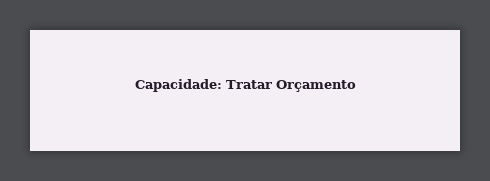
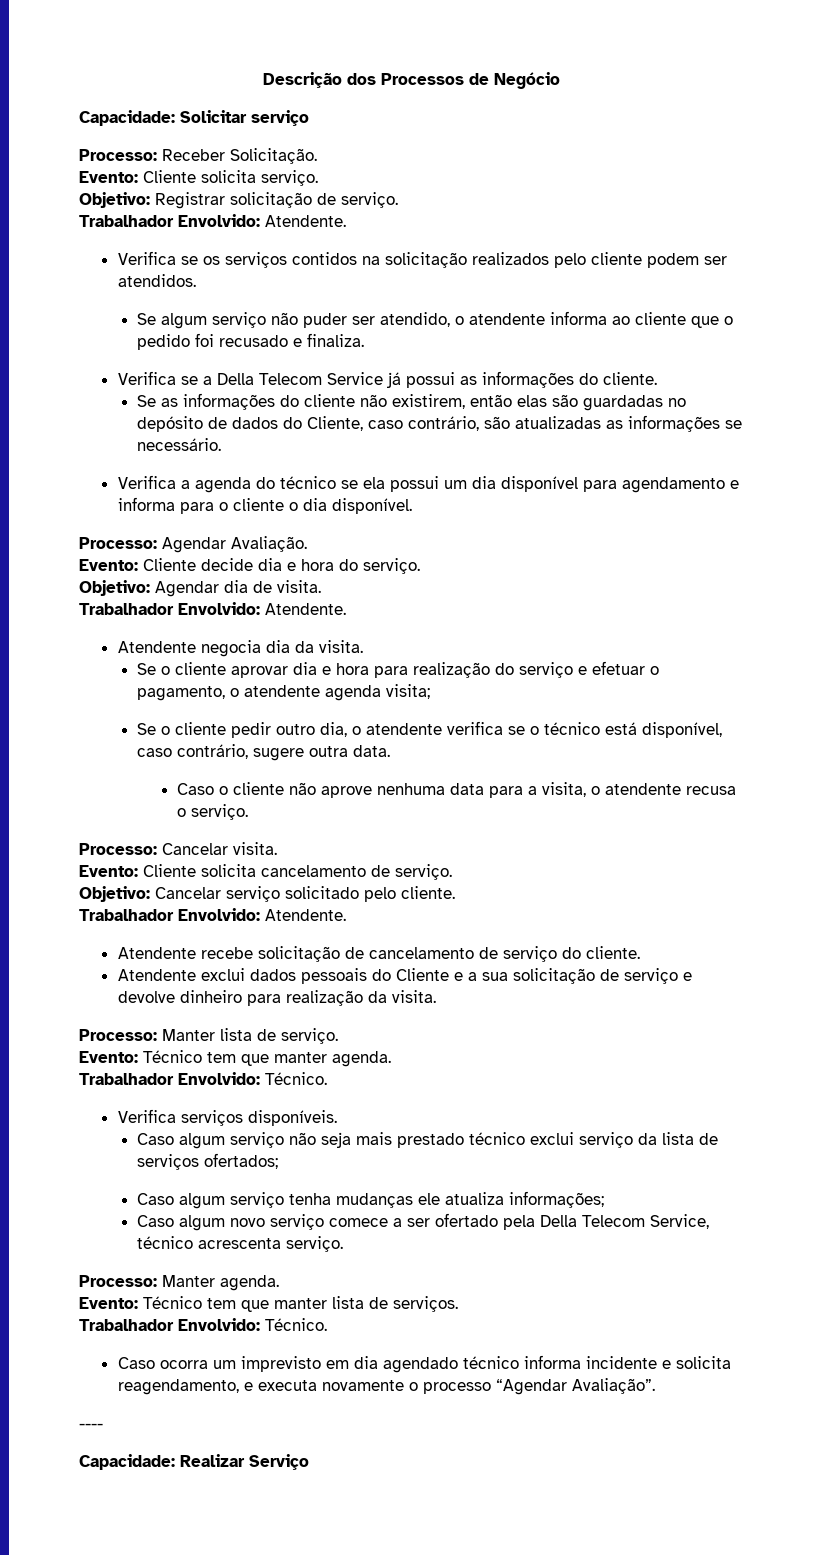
- Capacidade: Tratar Orçamento
+ Descrição dos Processos de Negócio
+ Capacidade: Solicitar serviço
+ Processo: Receber Solicitação.
+ Evento: Cliente solicita serviço.
+ Objetivo: Registrar solicitação de serviço.
+ Trabalhador Envolvido: Atendente.
+ Verifica se os serviços contidos na solicitação realizados pelo cliente podem ser atendidos.
+ Se algum serviço não puder ser atendido, o atendente informa ao cliente que o pedido foi recusado e finaliza.
+ Verifica se a Della Telecom Service já possui as informações do cliente.
+ Se as informações do cliente não existirem, então elas são guardadas no depósito de dados do Cliente, caso contrário, são atualizadas as informações se necessário.
+ Verifica a agenda do técnico se ela possui um dia disponível para agendamento e informa para o cliente o dia disponível.
+ Processo: Agendar Avaliação.
+ Evento: Cliente decide dia e hora do serviço.
+ Objetivo: Agendar dia de visita.
+ Trabalhador Envolvido: Atendente.
+ Atendente negocia dia da visita.
+ Se o cliente aprovar dia e hora para realização do serviço e efetuar o pagamento, o atendente agenda visita;
+ Se o cliente pedir outro dia, o atendente verifica se o técnico está disponível, caso contrário, sugere outra data.
+ Caso o cliente não aprove nenhuma data para a visita, o atendente recusa o serviço.
+ Processo: Cancelar visita.
+ Evento: Cliente solicita cancelamento de serviço.
+ Objetivo: Cancelar serviço solicitado pelo cliente.
+ Trabalhador Envolvido: Atendente.
+ Atendente recebe solicitação de cancelamento de serviço do cliente.
+ Atendente exclui dados pessoais do Cliente e a sua solicitação de serviço e devolve dinheiro para realização da visita.
+ Processo: Manter lista de serviço.
+ Evento: Técnico tem que manter agenda.
+ Trabalhador Envolvido: Técnico.
+ Verifica serviços disponíveis.
+ Caso algum serviço não seja mais prestado técnico exclui serviço da lista de serviços ofertados;
+ Caso algum serviço tenha mudanças ele atualiza informações;
+ Caso algum novo serviço comece a ser ofertado pela Della Telecom Service, técnico acrescenta serviço.
+ Processo: Manter agenda.
+ Evento: Técnico tem que manter lista de serviços.
+ Trabalhador Envolvido: Técnico.
+ Caso ocorra um imprevisto em dia agendado técnico informa incidente e solicita reagendamento, e executa novamente o processo “Agendar Avaliação”.
+ ----
+ Capacidade: Realizar Serviço

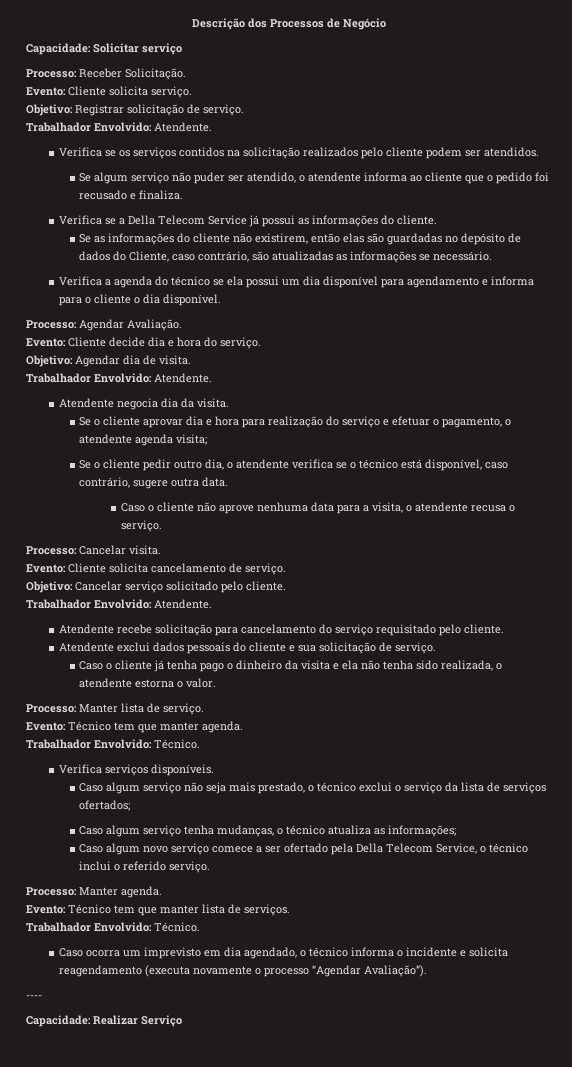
- Atendente recebe solicitação de cancelamento de serviço do cliente.
+ Atendente recebe solicitação para cancelamento do serviço requisitado pelo cliente.
- Atendente exclui dados pessoais do Cliente e a sua solicitação de serviço e devolve dinheiro para realização da visita.
+ Atendente exclui dados pessoais do cliente e sua solicitação de serviço.
+ Caso o cliente já tenha pago o dinheiro da visita e ela não tenha sido realizada, o atendente estorna o valor.
- Caso algum serviço não seja mais prestado técnico exclui serviço da lista de serviços ofertados;
+ Caso algum serviço não seja mais prestado, o técnico exclui o serviço da lista de serviços ofertados;
- Caso algum serviço tenha mudanças ele atualiza informações;
+ Caso algum serviço tenha mudanças, o técnico atualiza as informações;
- Caso algum novo serviço comece a ser ofertado pela Della Telecom Service, técnico acrescenta serviço.
+ Caso algum novo serviço comece a ser ofertado pela Della Telecom Service, o técnico inclui o referido serviço.
- Caso ocorra um imprevisto em dia agendado técnico informa incidente e solicita reagendamento, e executa novamente o processo “Agendar Avaliação”.
+ Caso ocorra um imprevisto em dia agendado, o técnico informa o incidente e solicita reagendamento (executa novamente o processo “Agendar Avaliação”).

